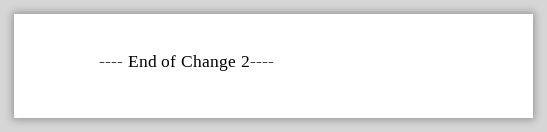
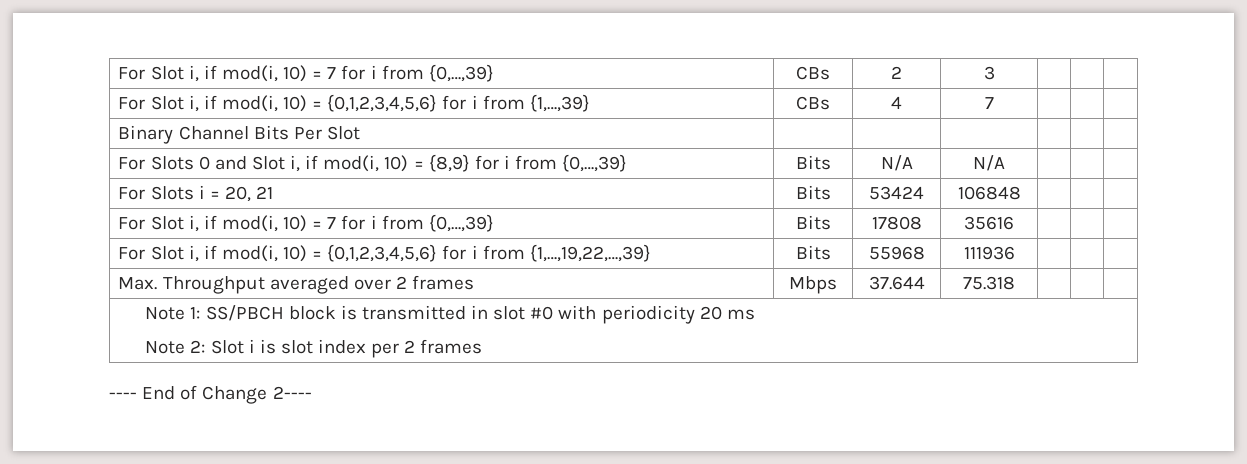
+ For Slot i, if mod(i, 10) = 7 for i from {0,…,39} | CBs | 2 | 3 | | |
+ For Slot i, if mod(i, 10) = {0,1,2,3,4,5,6} for i from {1,…,39} | CBs | 4 | 7 | | |
+ Binary Channel Bits Per Slot | | | | | |
+ For Slots 0 and Slot i, if mod(i, 10) = {8,9} for i from {0,…,39} | Bits | N/A | N/A | | |
+ For Slots i = 20, 21 | Bits | 53424 | 106848 | | |
+ For Slot i, if mod(i, 10) = 7 for i from {0,…,39} | Bits | 17808 | 35616 | | |
+ For Slot i, if mod(i, 10) = {0,1,2,3,4,5,6} for i from {1,…,19,22,…,39} | Bits | 55968 | 111936 | | |
+ Max. Throughput averaged over 2 frames | Mbps | 37.644 | 75.318 | | |
+ Note 1: SS/PBCH block is transmitted in slot #0 with periodicity 20 ms
+ Note 2: Slot i is slot index per 2 frames

